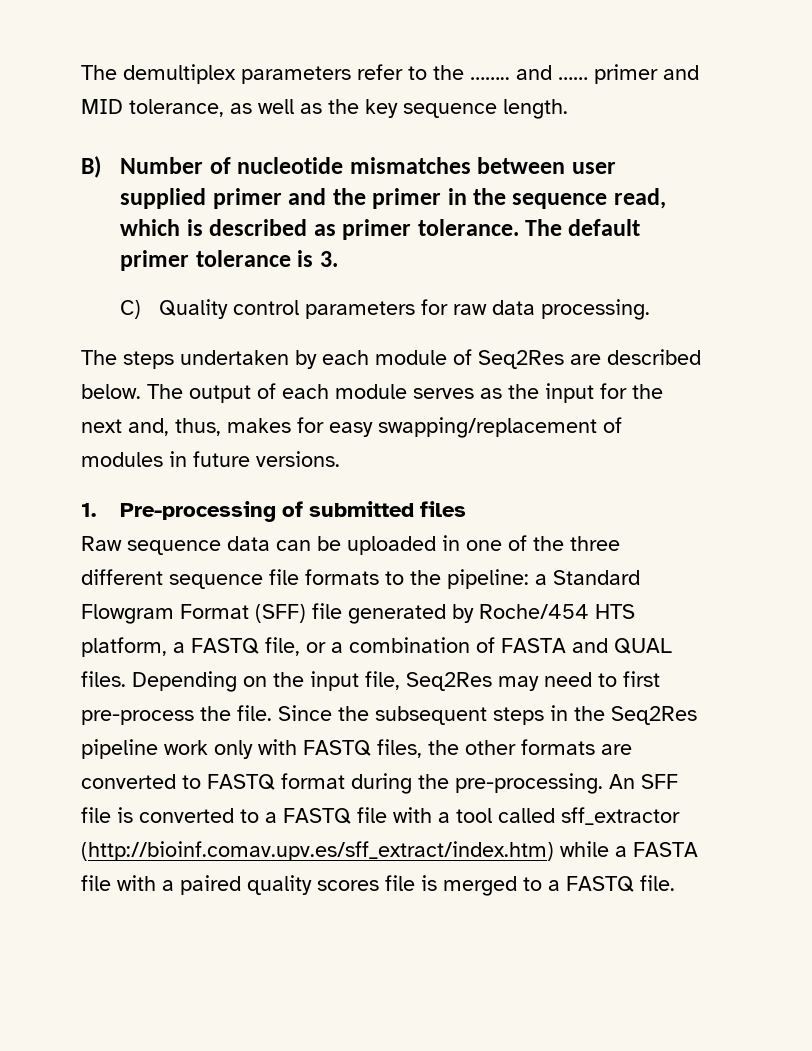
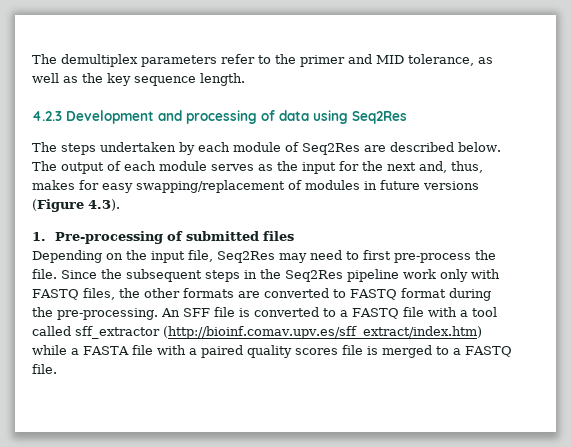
- The demultiplex parameters refer to the …….. and …… primer and MID tolerance, as well as the key sequence length.
+ The demultiplex parameters refer to the primer and MID tolerance, as well as the key sequence length.
- B) Number of nucleotide mismatches between user supplied primer and the primer in the sequence read, which is described as primer tolerance. The default primer tolerance is 3.
- C) Quality control parameters for raw data processing.
+ 4.2.3 Development and processing of data using Seq2Res
- The output of each module serves as the input for the next and, thus, makes for easy swapping/replacement of modules in future versions.
+ The output of each module serves as the input for the next and, thus, makes for easy swapping/replacement of modules in future versions (Figure 4.3).
- Raw sequence data can be uploaded in one of the three different sequence file formats to the pipeline: a Standard Flowgram Format (SFF) file generated by Roche/454 HTS platform, a FASTQ file, or a combination of FASTA and QUAL files.

